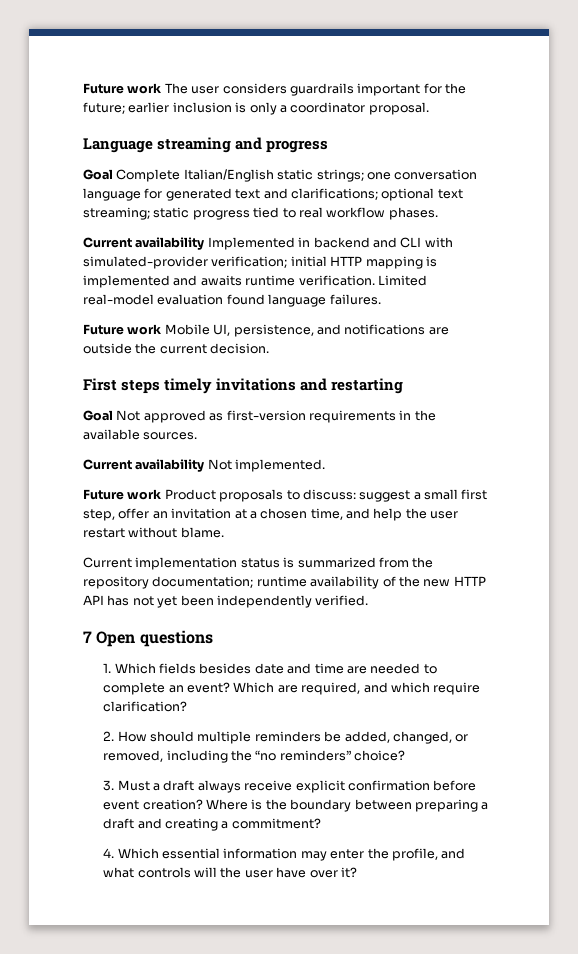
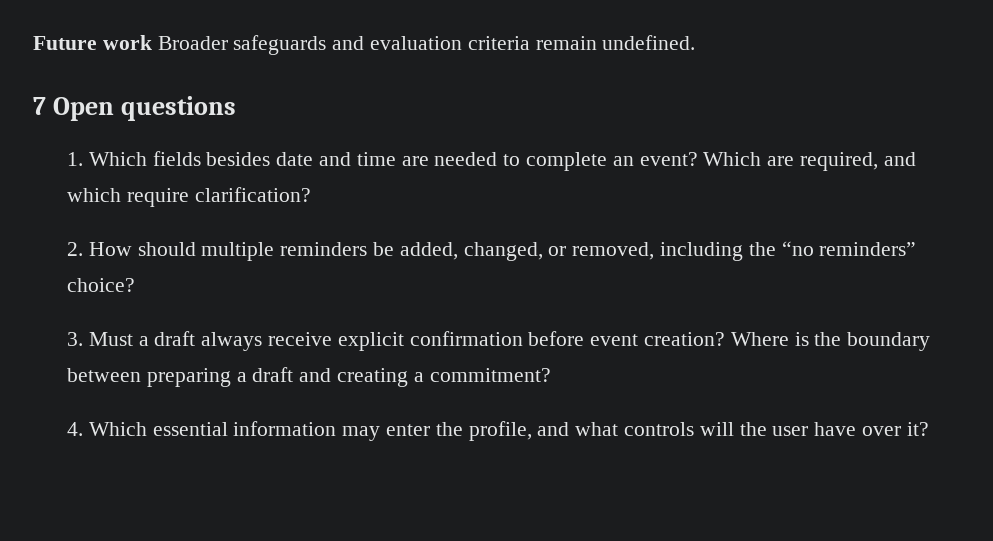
- Future work The user considers guardrails important for the future; earlier inclusion is only a coordinator proposal.
- Language streaming and progress
- Goal Complete Italian/English static strings; one conversation language for generated text and clarifications; optional text streaming; static progress tied to real workflow phases.
- Current availability Implemented in backend and CLI with simulated-provider verification; initial HTTP mapping is implemented and awaits runtime verification. Limited real-model evaluation found language failures.
- Future work Mobile UI, persistence, and notifications are outside the current decision.
- First steps timely invitations and restarting
- Goal Not approved as first-version requirements in the available sources.
- Current availability Not implemented.
- Future work Product proposals to discuss: suggest a small first step, offer an invitation at a chosen time, and help the user restart without blame.
- Current implementation status is summarized from the repository documentation; runtime availability of the new HTTP API has not yet been independently verified.
+ Future work Broader safeguards and evaluation criteria remain undefined.

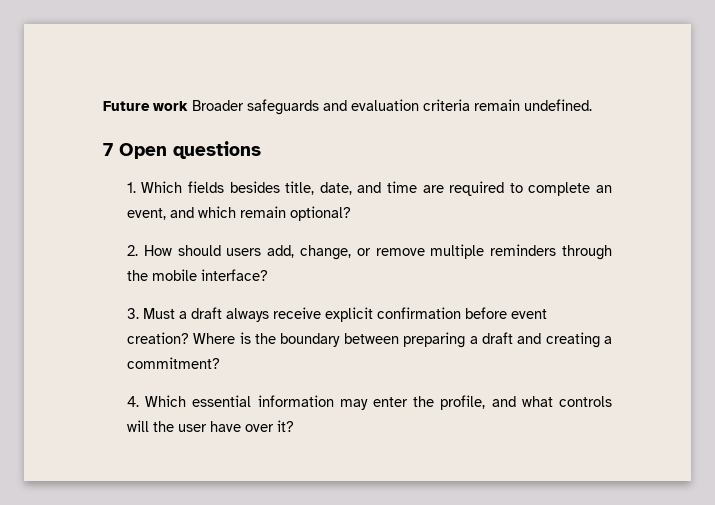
- 1. Which fields besides date and time are needed to complete an event? Which are required, and which require clarification?
- 2. How should multiple reminders be added, changed, or removed, including the “no reminders” choice?
+ 1. Which fields besides title, date, and time are required to complete an event, and which remain optional?
+ 2. How should users add, change, or remove multiple reminders through the mobile interface?

